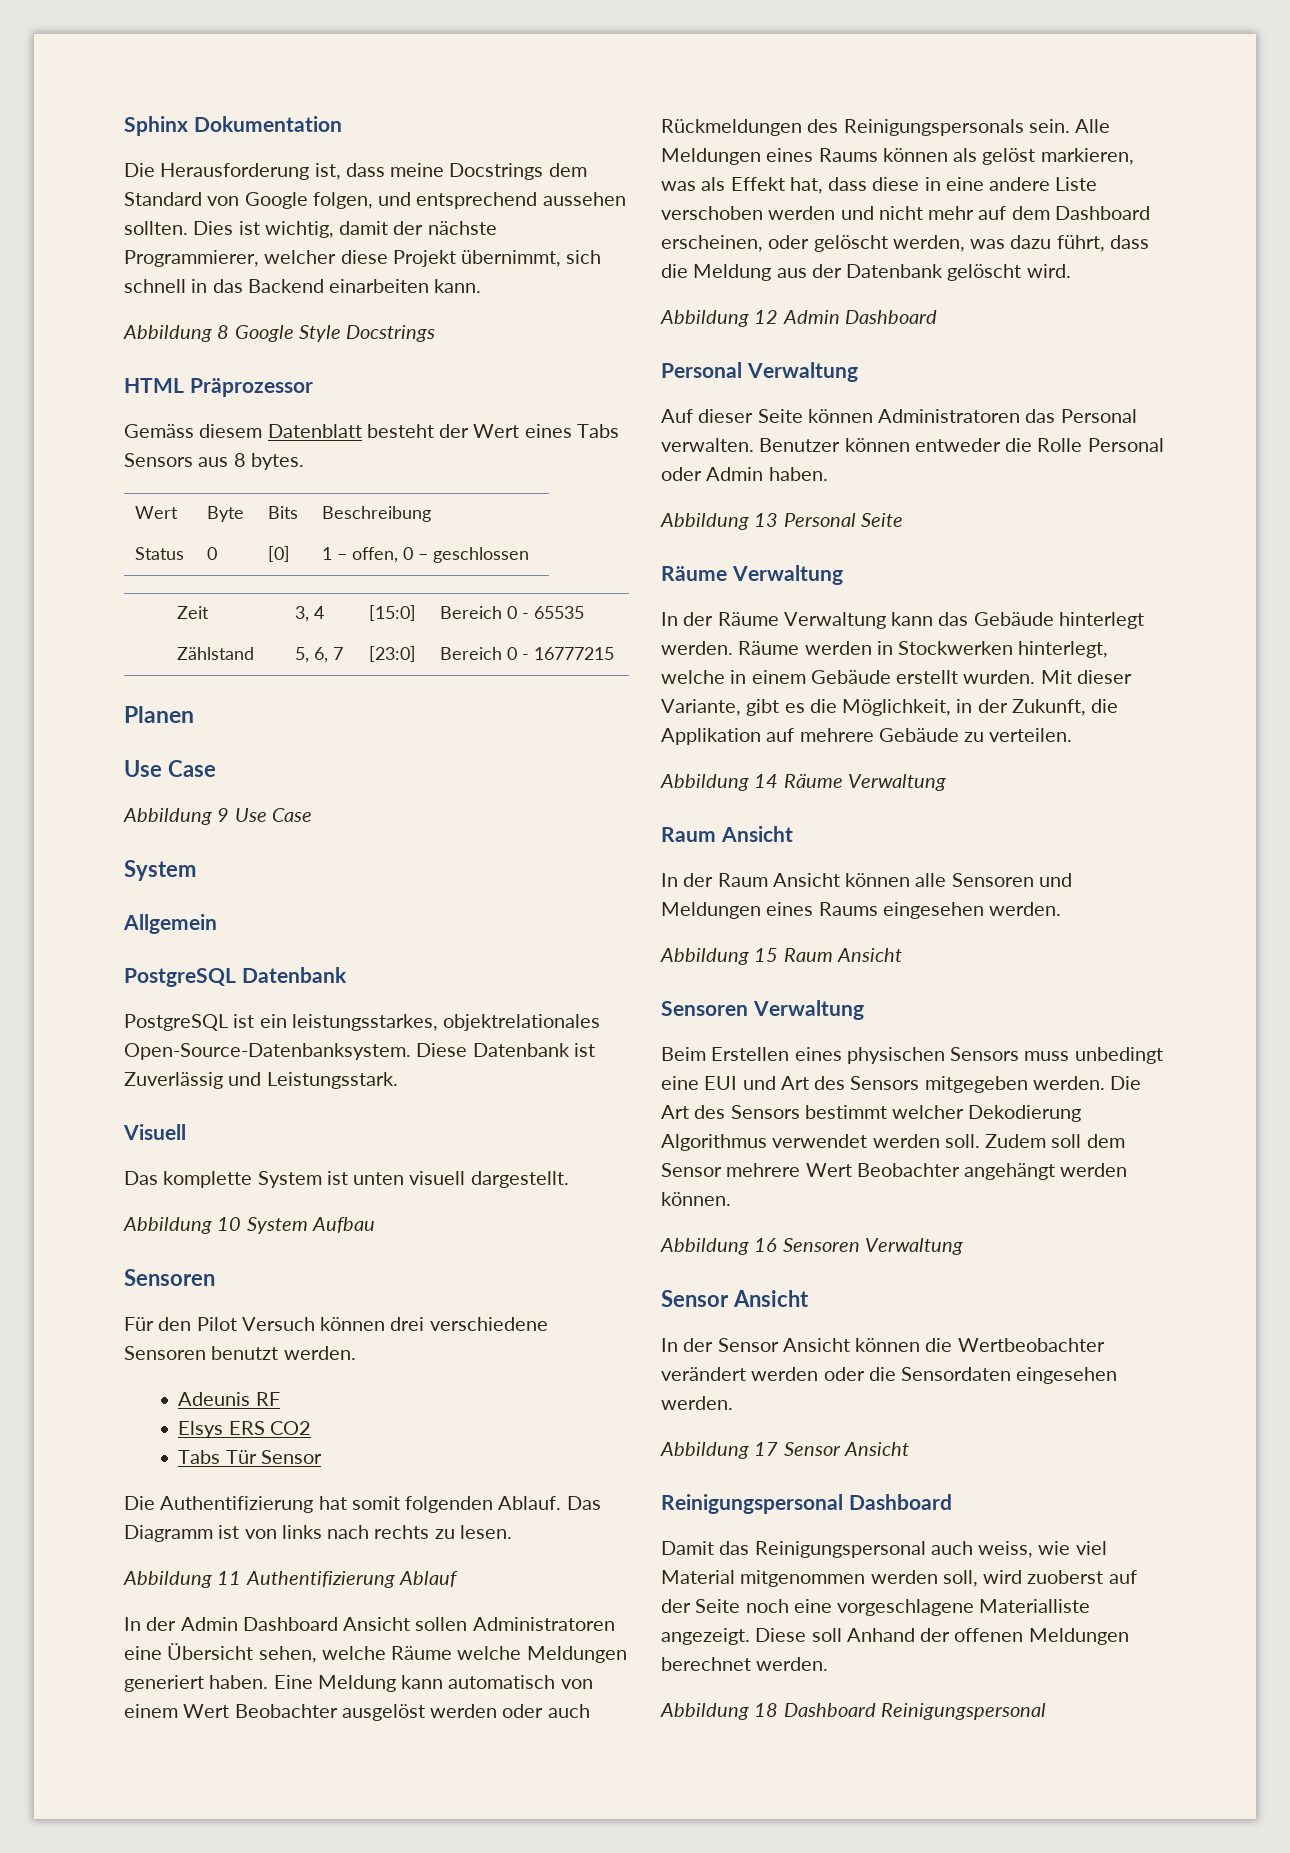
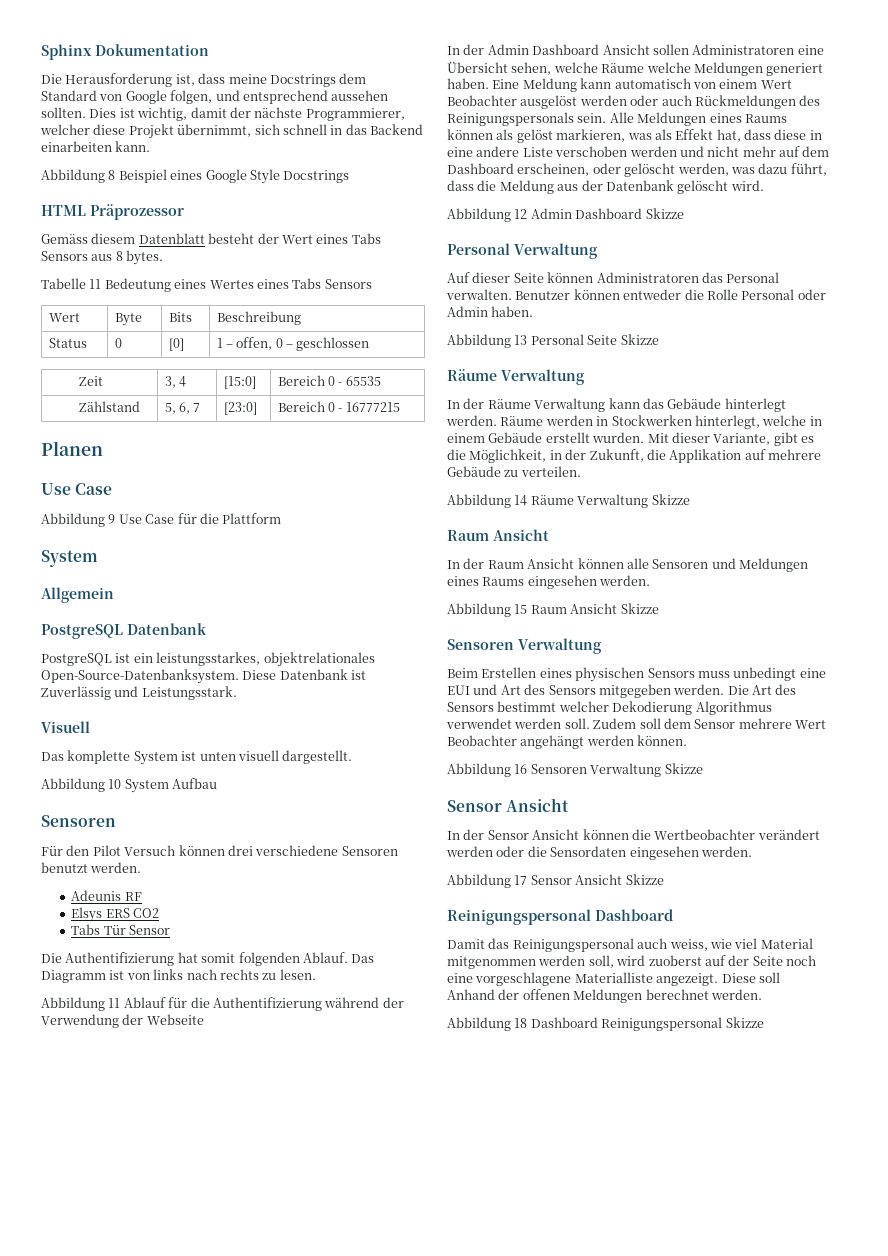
- Abbildung 8 Google Style Docstrings
+ Abbildung 8 Beispiel eines Google Style Docstrings
+ Tabelle 11 Bedeutung eines Wertes eines Tabs Sensors
- Abbildung 9 Use Case
+ Abbildung 9 Use Case für die Plattform
- Abbildung 11 Authentifizierung Ablauf
+ Abbildung 11 Ablauf für die Authentifizierung während der Verwendung der Webseite
- Abbildung 12 Admin Dashboard
+ Abbildung 12 Admin Dashboard Skizze
- Abbildung 13 Personal Seite
+ Abbildung 13 Personal Seite Skizze
- Abbildung 14 Räume Verwaltung
+ Abbildung 14 Räume Verwaltung Skizze
- Abbildung 15 Raum Ansicht
+ Abbildung 15 Raum Ansicht Skizze
- Abbildung 16 Sensoren Verwaltung
+ Abbildung 16 Sensoren Verwaltung Skizze
- Abbildung 17 Sensor Ansicht
+ Abbildung 17 Sensor Ansicht Skizze
- Abbildung 18 Dashboard Reinigungspersonal
+ Abbildung 18 Dashboard Reinigungspersonal Skizze

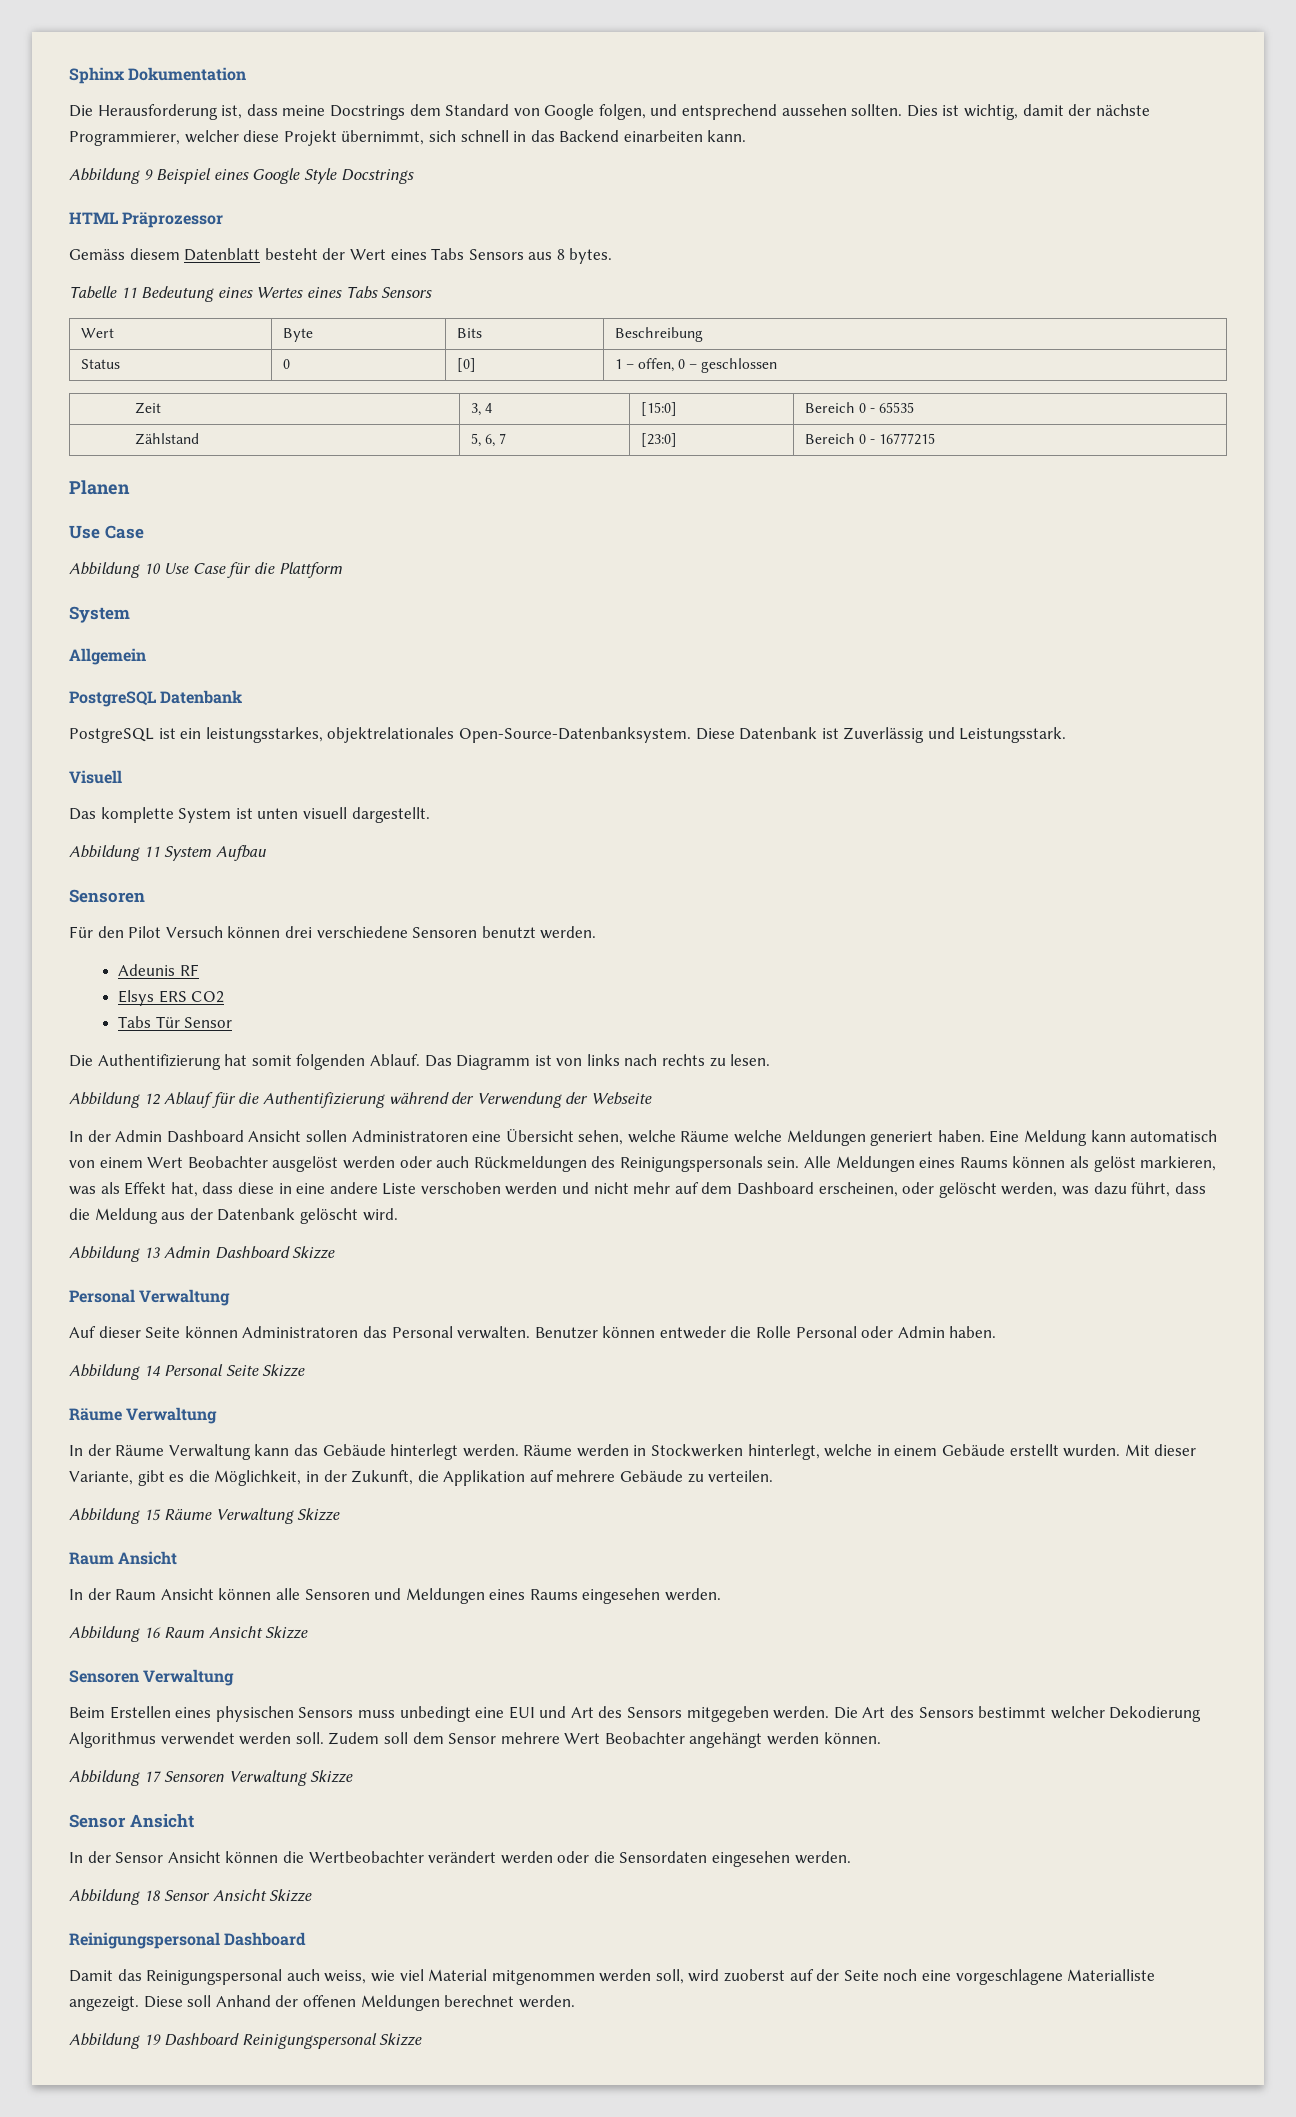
- Abbildung 8 Beispiel eines Google Style Docstrings
+ Abbildung 9 Beispiel eines Google Style Docstrings
- Abbildung 9 Use Case für die Plattform
+ Abbildung 10 Use Case für die Plattform
- Abbildung 10 System Aufbau
+ Abbildung 11 System Aufbau
- Abbildung 11 Ablauf für die Authentifizierung während der Verwendung der Webseite
+ Abbildung 12 Ablauf für die Authentifizierung während der Verwendung der Webseite
- Abbildung 12 Admin Dashboard Skizze
+ Abbildung 13 Admin Dashboard Skizze
- Abbildung 13 Personal Seite Skizze
+ Abbildung 14 Personal Seite Skizze
- Abbildung 14 Räume Verwaltung Skizze
+ Abbildung 15 Räume Verwaltung Skizze
- Abbildung 15 Raum Ansicht Skizze
+ Abbildung 16 Raum Ansicht Skizze
- Abbildung 16 Sensoren Verwaltung Skizze
+ Abbildung 17 Sensoren Verwaltung Skizze
- Abbildung 17 Sensor Ansicht Skizze
+ Abbildung 18 Sensor Ansicht Skizze
- Abbildung 18 Dashboard Reinigungspersonal Skizze
+ Abbildung 19 Dashboard Reinigungspersonal Skizze

